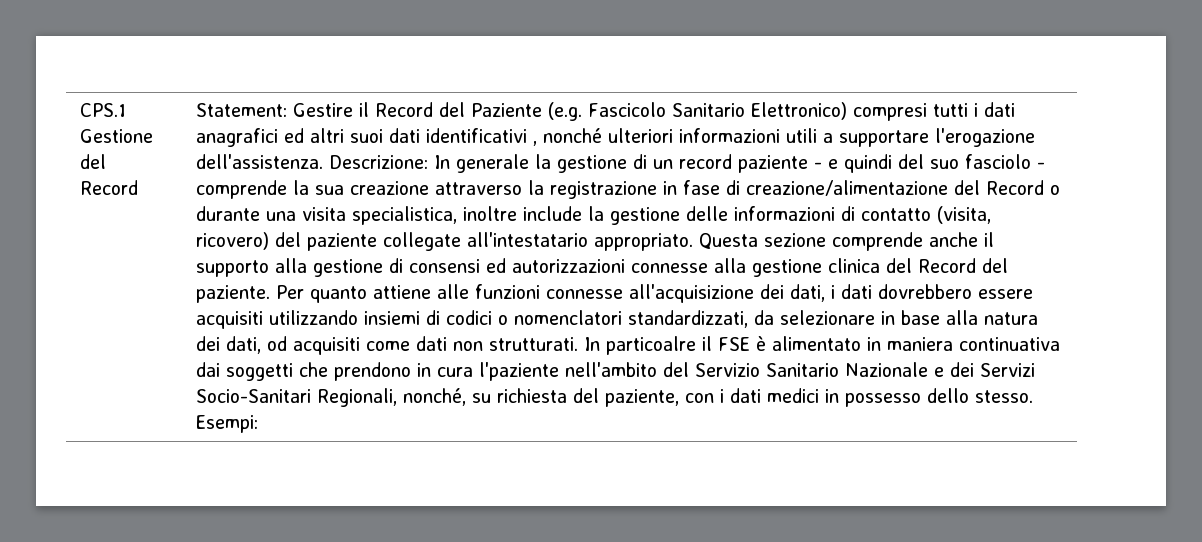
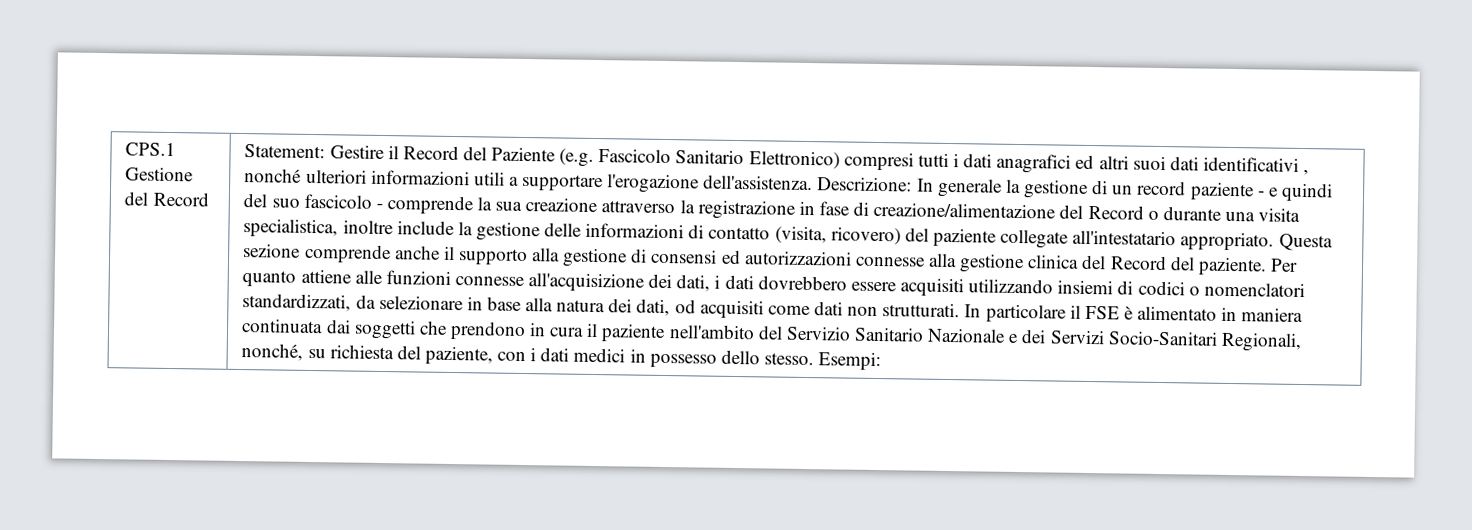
- Descrizione: In generale la gestione di un record paziente - e quindi del suo fasciolo - comprende la sua creazione attraverso la registrazione in fase di creazione/alimentazione del Record o durante una visita specialistica, inoltre include la gestione delle informazioni di contatto (visita, ricovero) del paziente collegate all'intestatario appropriato.
+ Descrizione: In generale la gestione di un record paziente - e quindi del suo fascicolo - comprende la sua creazione attraverso la registrazione in fase di creazione/alimentazione del Record o durante una visita specialistica, inoltre include la gestione delle informazioni di contatto (visita, ricovero) del paziente collegate all'intestatario appropriato.
- In particoalre il FSE è alimentato in maniera continuativa dai soggetti che prendono in cura l'paziente nell'ambito del Servizio Sanitario Nazionale e dei Servizi Socio-Sanitari Regionali, nonché, su richiesta del paziente, con i dati medici in possesso dello stesso.
+ In particolare il FSE è alimentato in maniera continuata dai soggetti che prendono in cura il paziente nell'ambito del Servizio Sanitario Nazionale e dei Servizi Socio-Sanitari Regionali, nonché, su richiesta del paziente, con i dati medici in possesso dello stesso.

